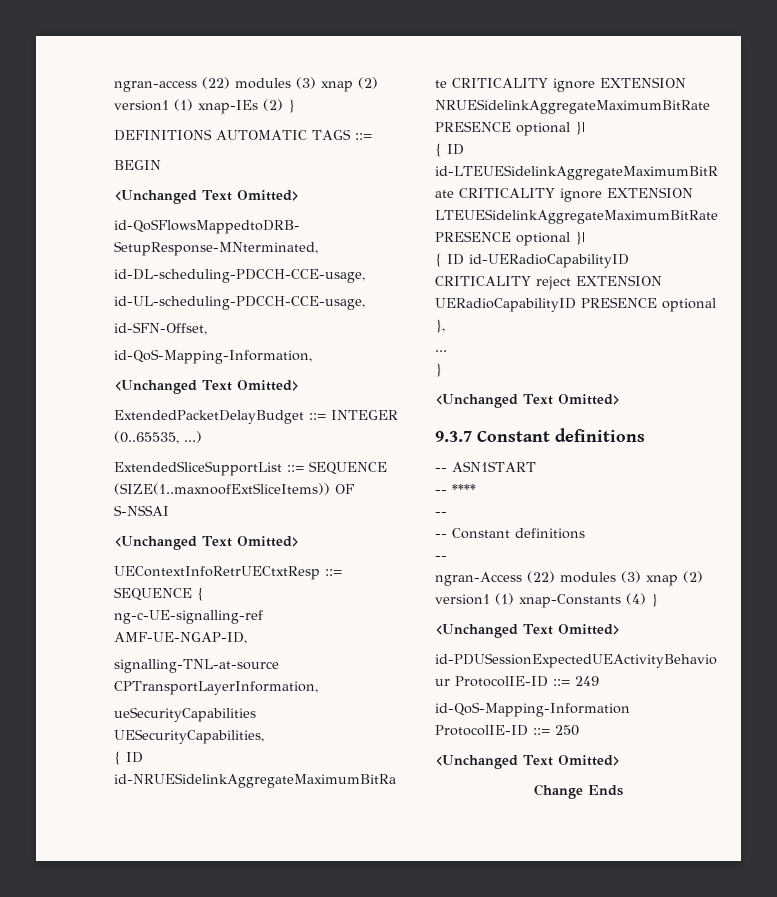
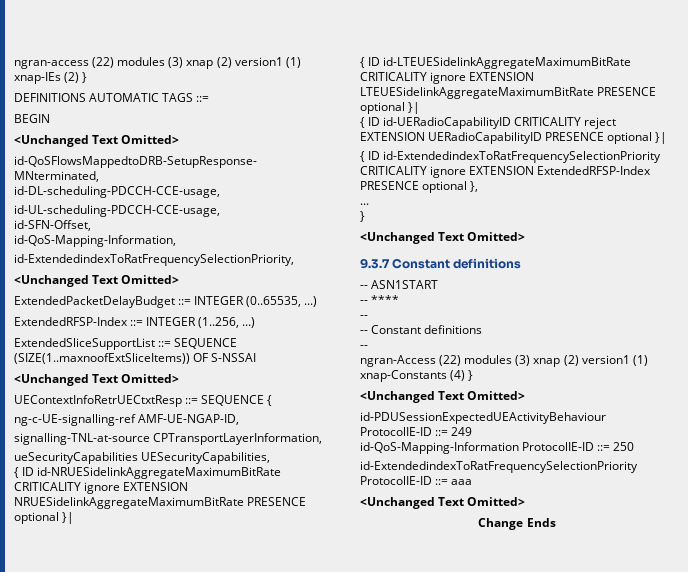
+ id-ExtendedindexToRatFrequencySelectionPriority,
+ ExtendedRFSP-Index ::= INTEGER (1..256, ...)
- { ID id-UERadioCapabilityID CRITICALITY reject EXTENSION UERadioCapabilityID PRESENCE optional },
+ { ID id-UERadioCapabilityID CRITICALITY reject EXTENSION UERadioCapabilityID PRESENCE optional }|
+ { ID id-ExtendedindexToRatFrequencySelectionPriority CRITICALITY ignore EXTENSION ExtendedRFSP-Index PRESENCE optional },
+ id-ExtendedindexToRatFrequencySelectionPriority ProtocolIE-ID ::= aaa

